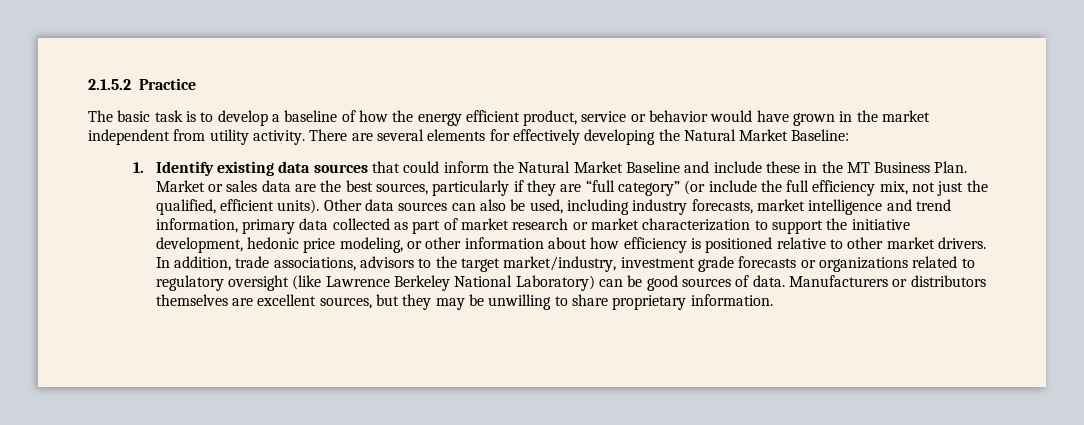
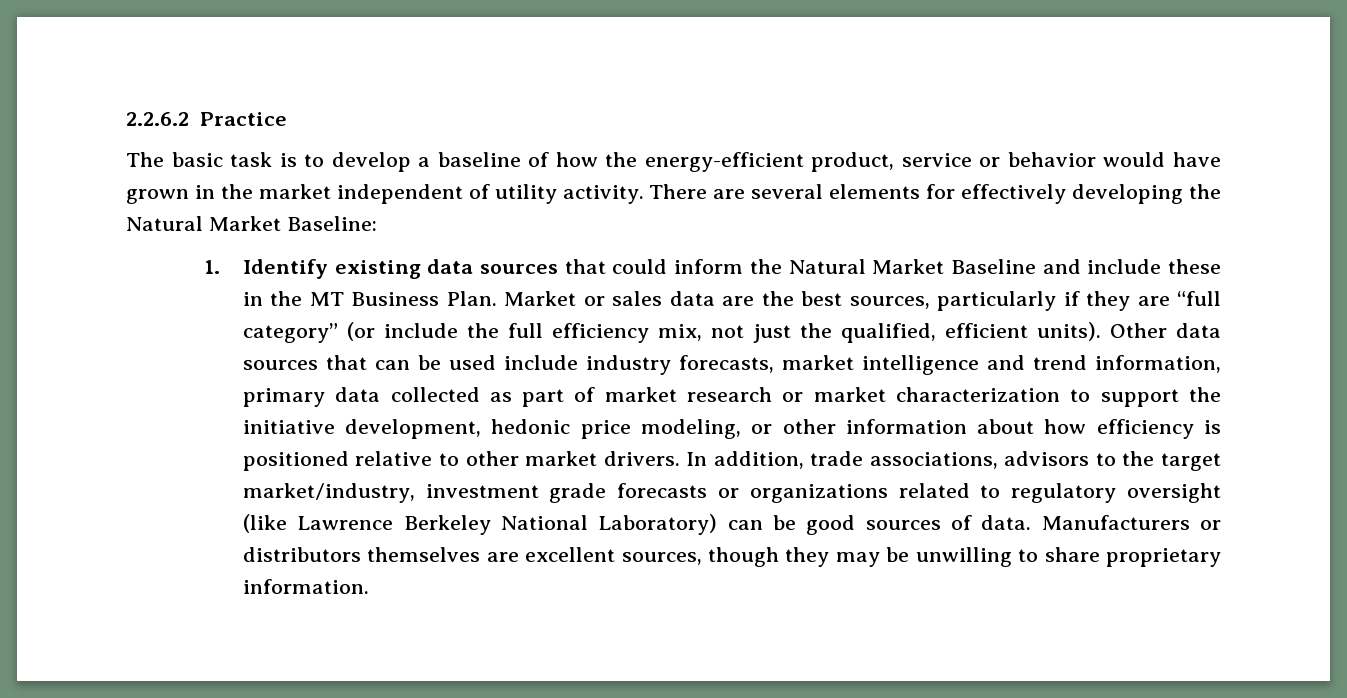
- 2.1.5.2 Practice
+ 2.2.6.2 Practice
- The basic task is to develop a baseline of how the energy efficient product, service or behavior would have grown in the market independent from utility activity.
+ The basic task is to develop a baseline of how the energy-efficient product, service or behavior would have grown in the market independent of utility activity.
- Other data sources can also be used, including industry forecasts, market intelligence and trend information, primary data collected as part of market research or market characterization to support the initiative development, hedonic price modeling, or other information about how efficiency is positioned relative to other market drivers.
+ Other data sources that can be used include industry forecasts, market intelligence and trend information, primary data collected as part of market research or market characterization to support the initiative development, hedonic price modeling, or other information about how efficiency is positioned relative to other market drivers.
- Manufacturers or distributors themselves are excellent sources, but they may be unwilling to share proprietary information.
+ Manufacturers or distributors themselves are excellent sources, though they may be unwilling to share proprietary information.

